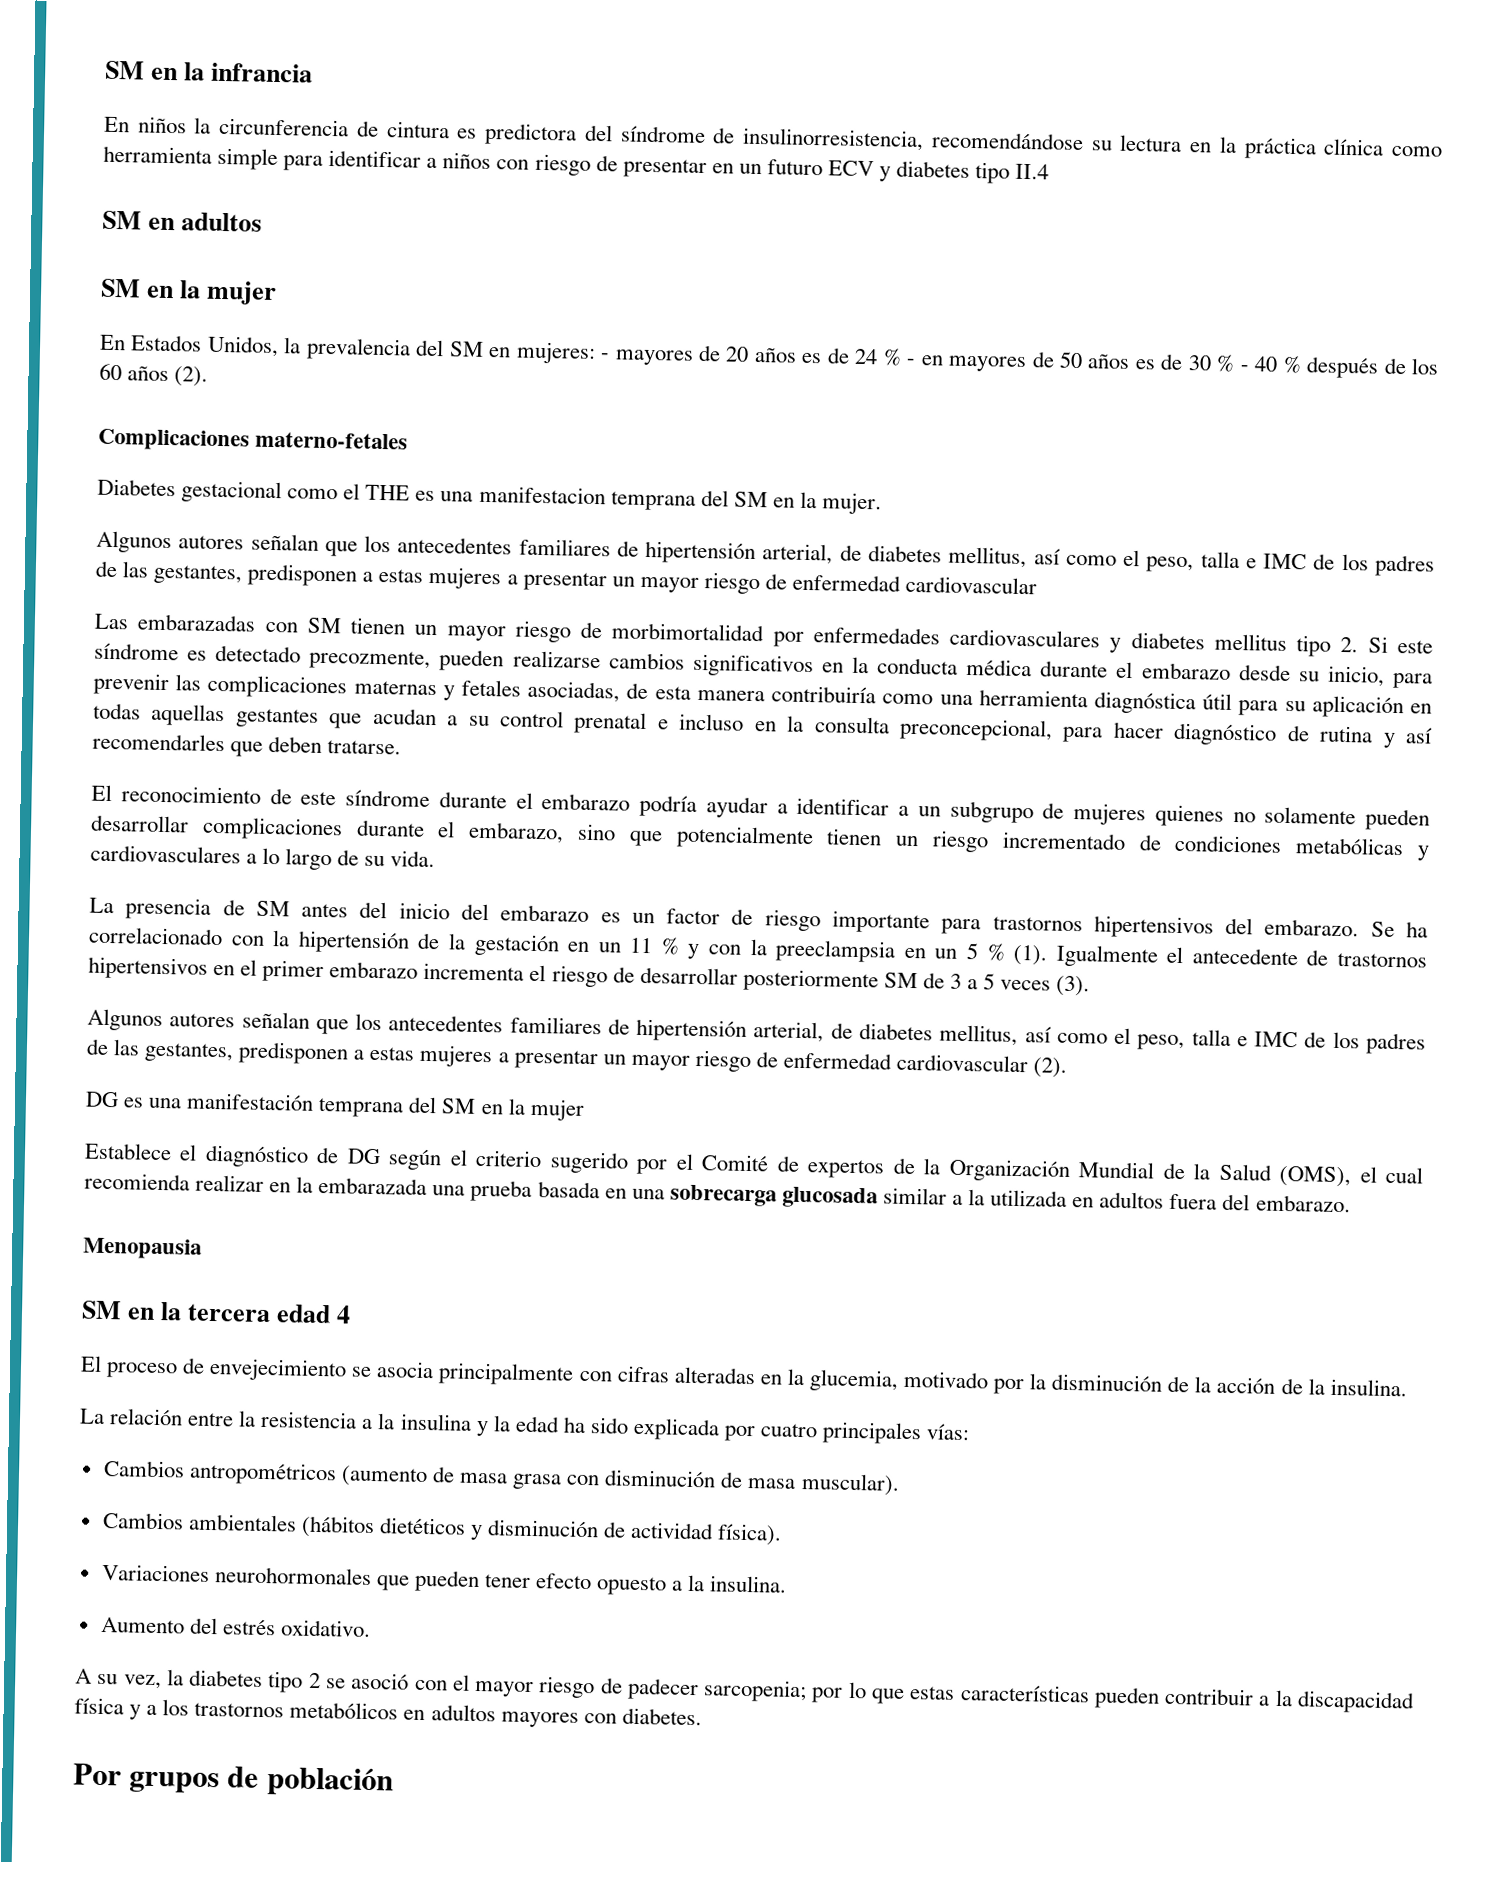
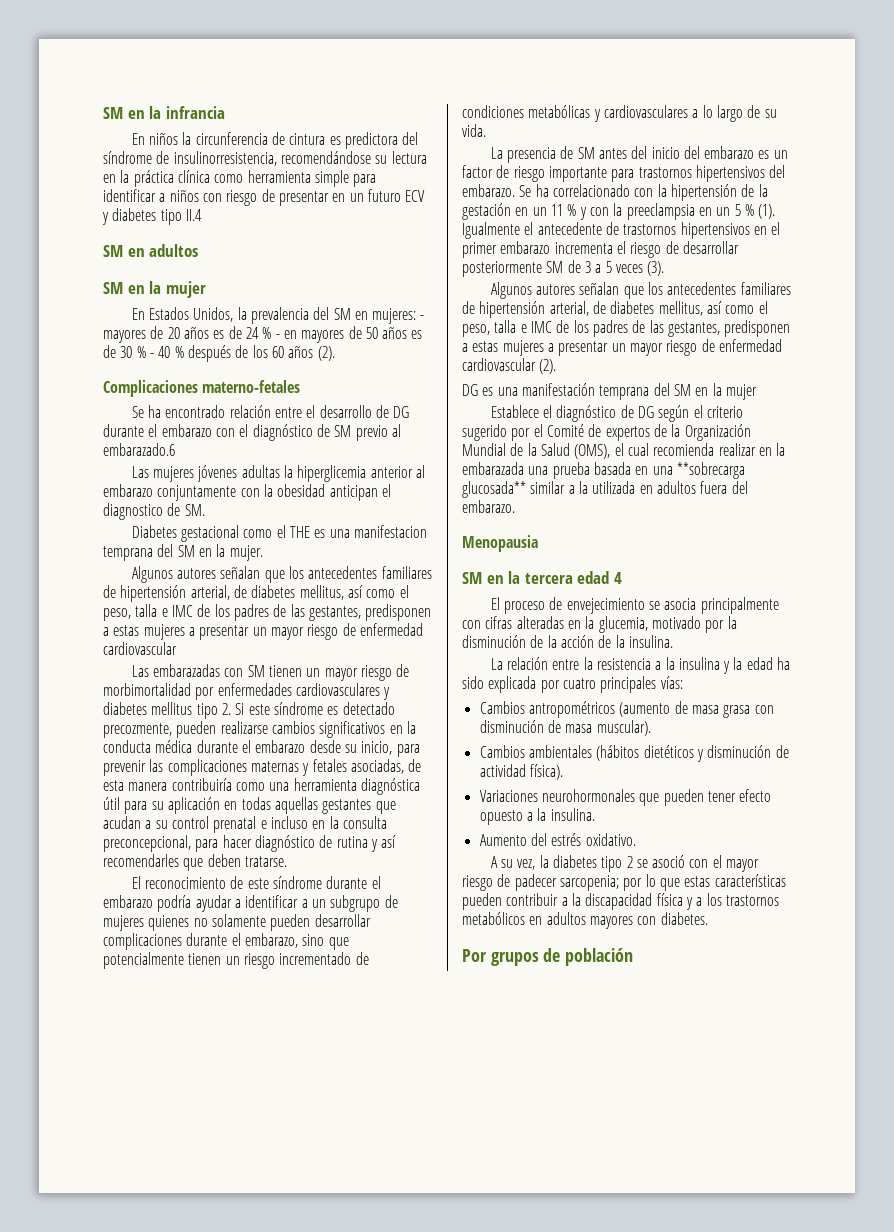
+ Se ha encontrado relación entre el desarrollo de DG durante el embarazo con el diagnóstico de SM previo al embarazado.6
+ Las mujeres jóvenes adultas la hiperglicemia anterior al embarazo conjuntamente con la obesidad anticipan el diagnostico de SM.
- Establece el diagnóstico de DG según el criterio sugerido por el Comité de expertos de la Organización Mundial de la Salud (OMS), el cual recomienda realizar en la embarazada una prueba basada en una sobrecarga glucosada similar a la utilizada en adultos fuera del embarazo.
+ Establece el diagnóstico de DG según el criterio sugerido por el Comité de expertos de la Organización Mundial de la Salud (OMS), el cual recomienda realizar en la embarazada una prueba basada en una **sobrecarga glucosada** similar a la utilizada en adultos fuera del embarazo.

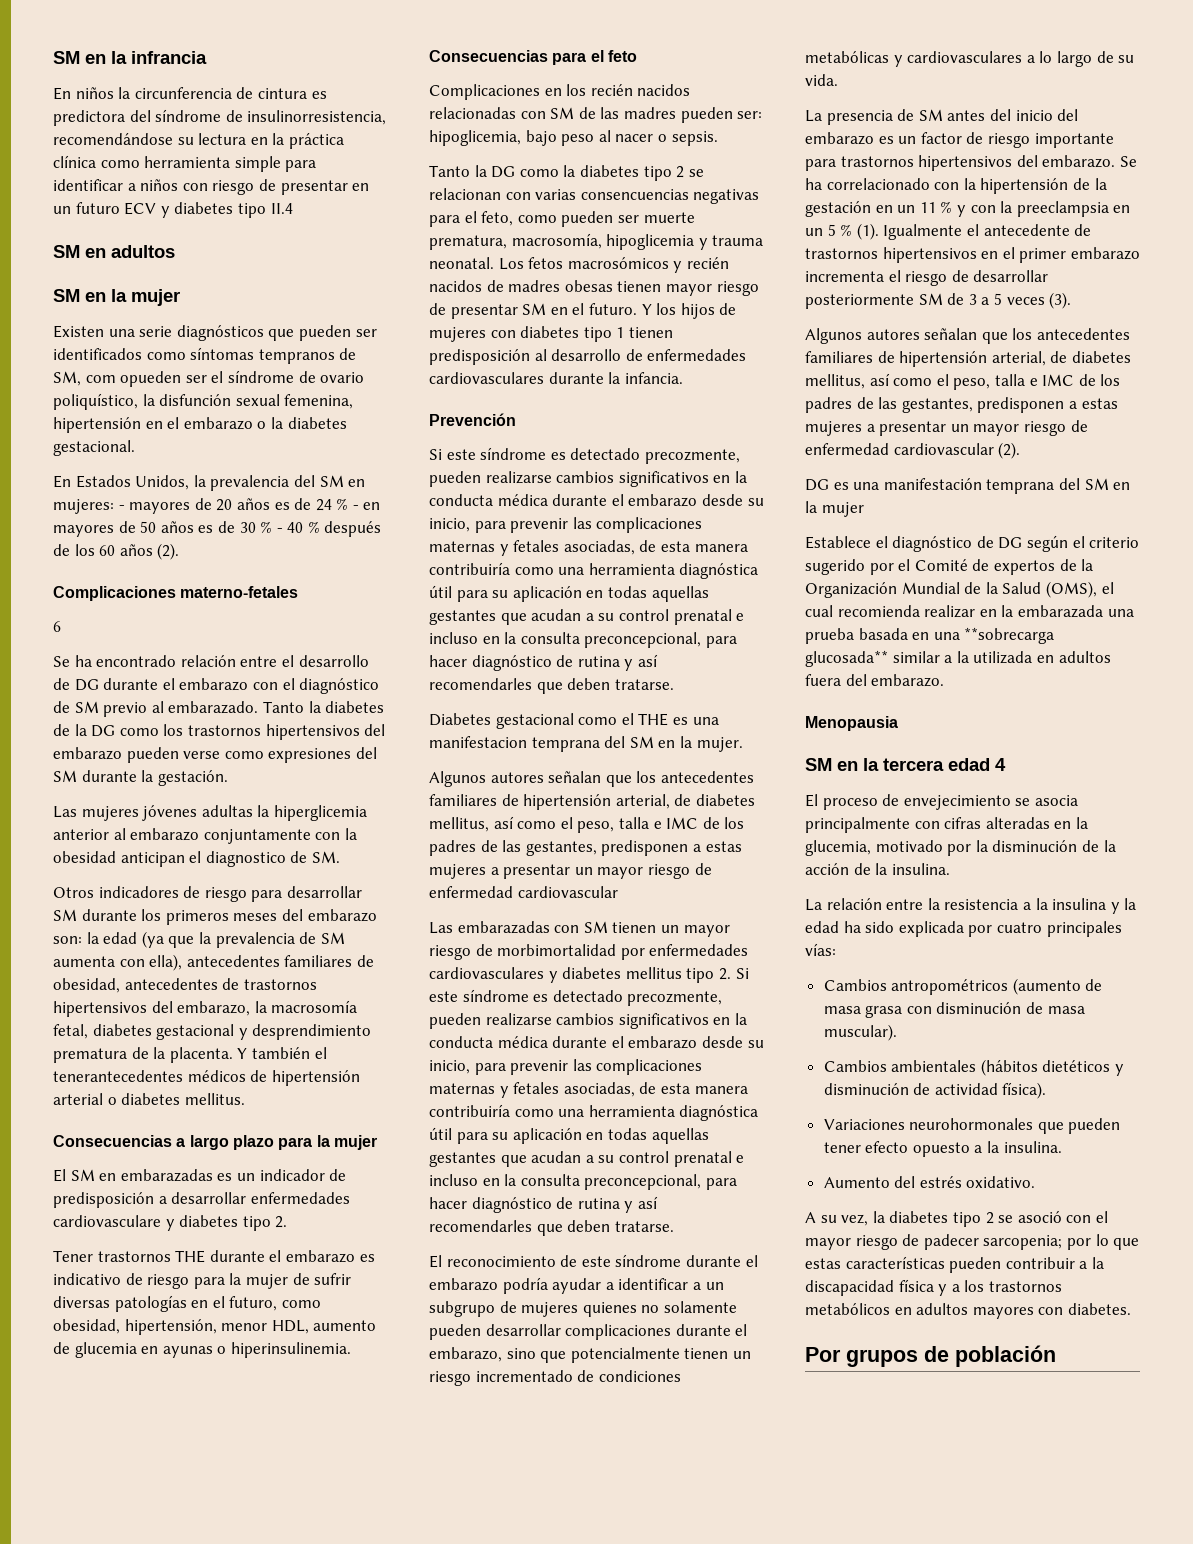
+ Existen una serie diagnósticos que pueden ser identificados como síntomas tempranos de SM, com opueden ser el síndrome de ovario poliquístico, la disfunción sexual femenina, hipertensión en el embarazo o la diabetes gestacional.
+ 6
- Se ha encontrado relación entre el desarrollo de DG durante el embarazo con el diagnóstico de SM previo al embarazado.6
+ Se ha encontrado relación entre el desarrollo de DG durante el embarazo con el diagnóstico de SM previo al embarazado. Tanto la diabetes de la DG como los trastornos hipertensivos del embarazo pueden verse como expresiones del SM durante la gestación.
+ Otros indicadores de riesgo para desarrollar SM durante los primeros meses del embarazo son: la edad (ya que la prevalencia de SM aumenta con ella), antecedentes familiares de obesidad, antecedentes de trastornos hipertensivos del embarazo, la macrosomía fetal, diabetes gestacional y desprendimiento prematura de la placenta. Y también el tenerantecedentes médicos de hipertensión arterial o diabetes mellitus.
+ Consecuencias a largo plazo para la mujer
+ El SM en embarazadas es un indicador de predisposición a desarrollar enfermedades cardiovasculare y diabetes tipo 2.
+ Tener trastornos THE durante el embarazo es indicativo de riesgo para la mujer de sufrir diversas patologías en el futuro, como obesidad, hipertensión, menor HDL, aumento de glucemia en ayunas o hiperinsulinemia.
+ Consecuencias para el feto
+ Complicaciones en los recién nacidos relacionadas con SM de las madres pueden ser: hipoglicemia, bajo peso al nacer o sepsis.
+ Tanto la DG como la diabetes tipo 2 se relacionan con varias consencuencias negativas para el feto, como pueden ser muerte prematura, macrosomía, hipoglicemia y trauma neonatal. Los fetos macrosómicos y recién nacidos de madres obesas tienen mayor riesgo de presentar SM en el futuro. Y los hijos de mujeres con diabetes tipo 1 tienen predisposición al desarrollo de enfermedades cardiovasculares durante la infancia.
+ Prevención
+ Si este síndrome es detectado precozmente, pueden realizarse cambios significativos en la conducta médica durante el embarazo desde su inicio, para prevenir las complicaciones maternas y fetales asociadas, de esta manera contribuiría como una herramienta diagnóstica útil para su aplicación en todas aquellas gestantes que acudan a su control prenatal e incluso en la consulta preconcepcional, para hacer diagnóstico de rutina y así recomendarles que deben tratarse.

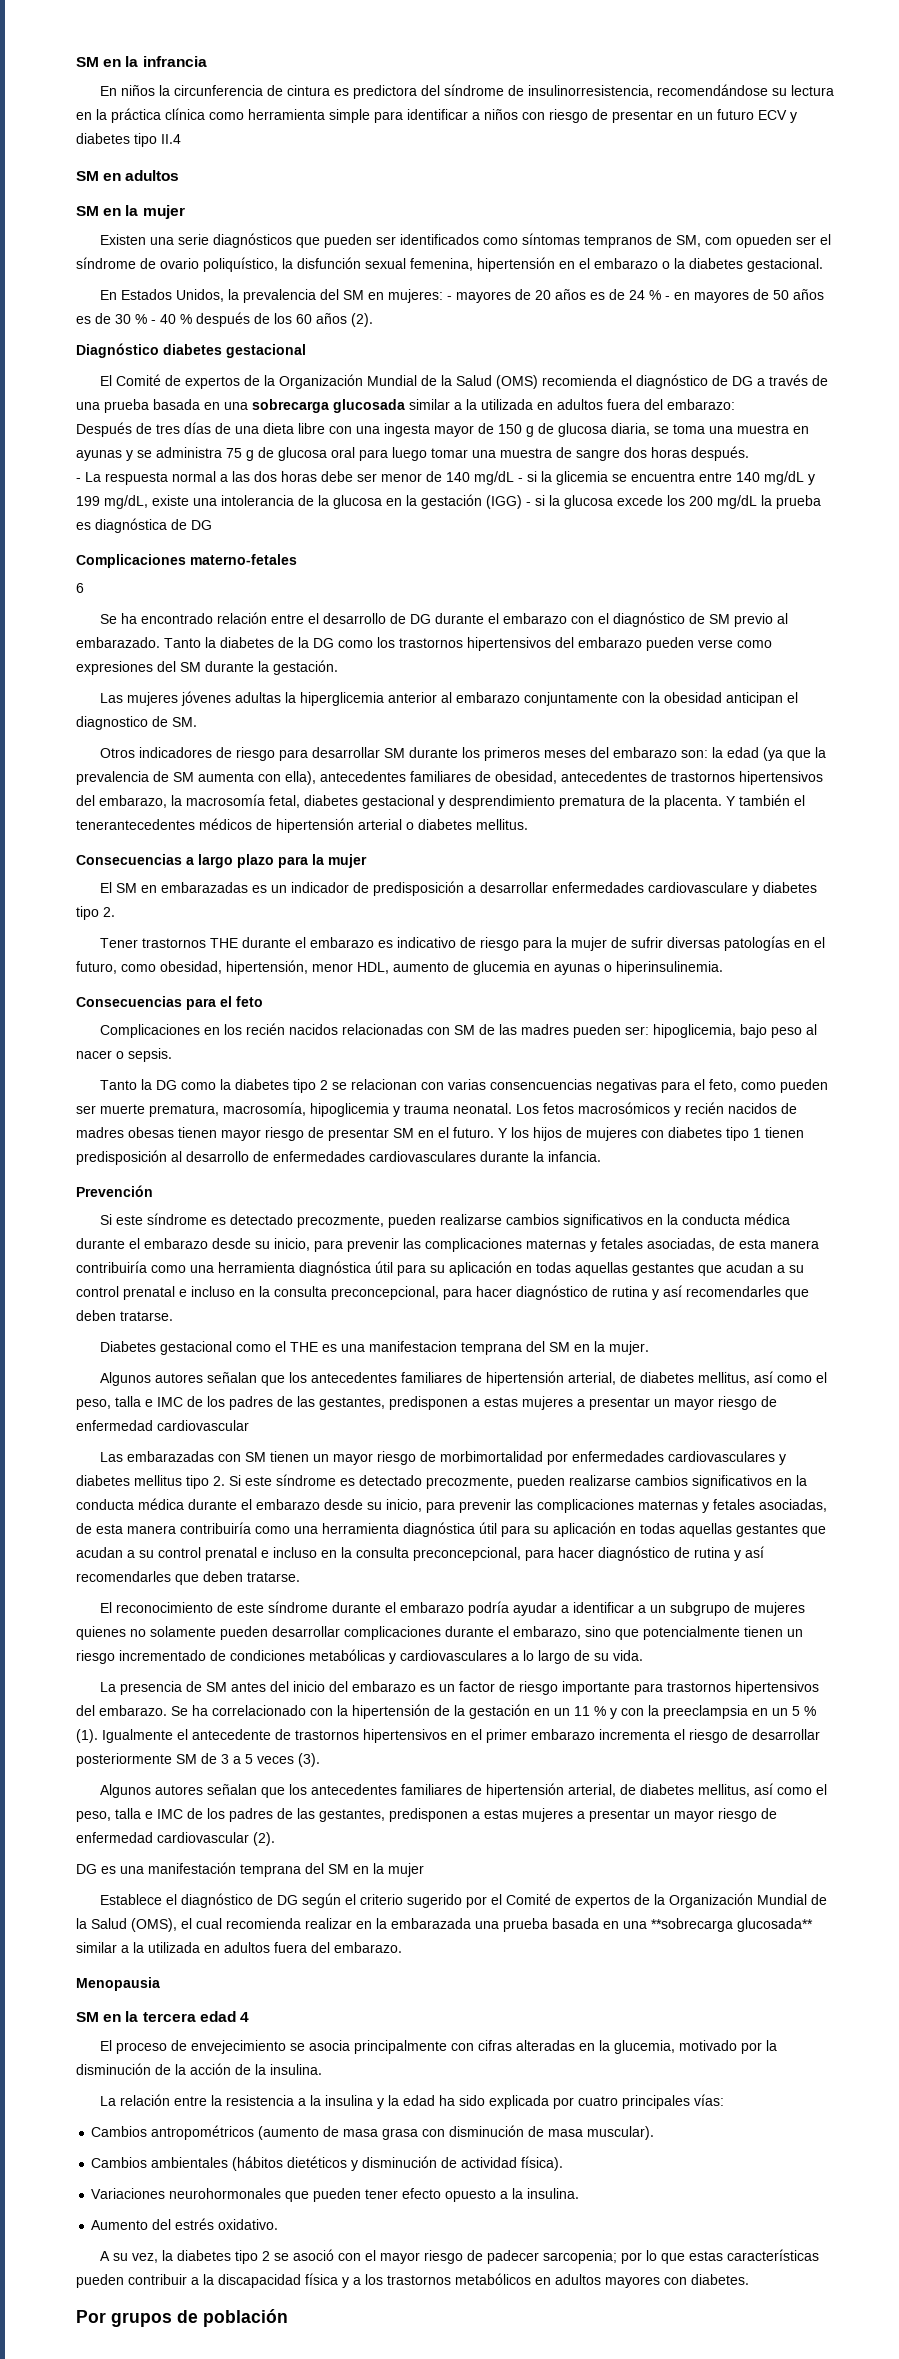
+ Diagnóstico diabetes gestacional
+ El Comité de expertos de la Organización Mundial de la Salud (OMS) recomienda el diagnóstico de DG a través de una prueba basada en una sobrecarga glucosada similar a la utilizada en adultos fuera del embarazo:
+ Después de tres días de una dieta libre con una ingesta mayor de 150 g de glucosa diaria, se toma una muestra en ayunas y se administra 75 g de glucosa oral para luego tomar una muestra de sangre dos horas después.
+ - La respuesta normal a las dos horas debe ser menor de 140 mg/dL - si la glicemia se encuentra entre 140 mg/dL y 199 mg/dL, existe una intolerancia de la glucosa en la gestación (IGG) - si la glucosa excede los 200 mg/dL la prueba es diagnóstica de DG

